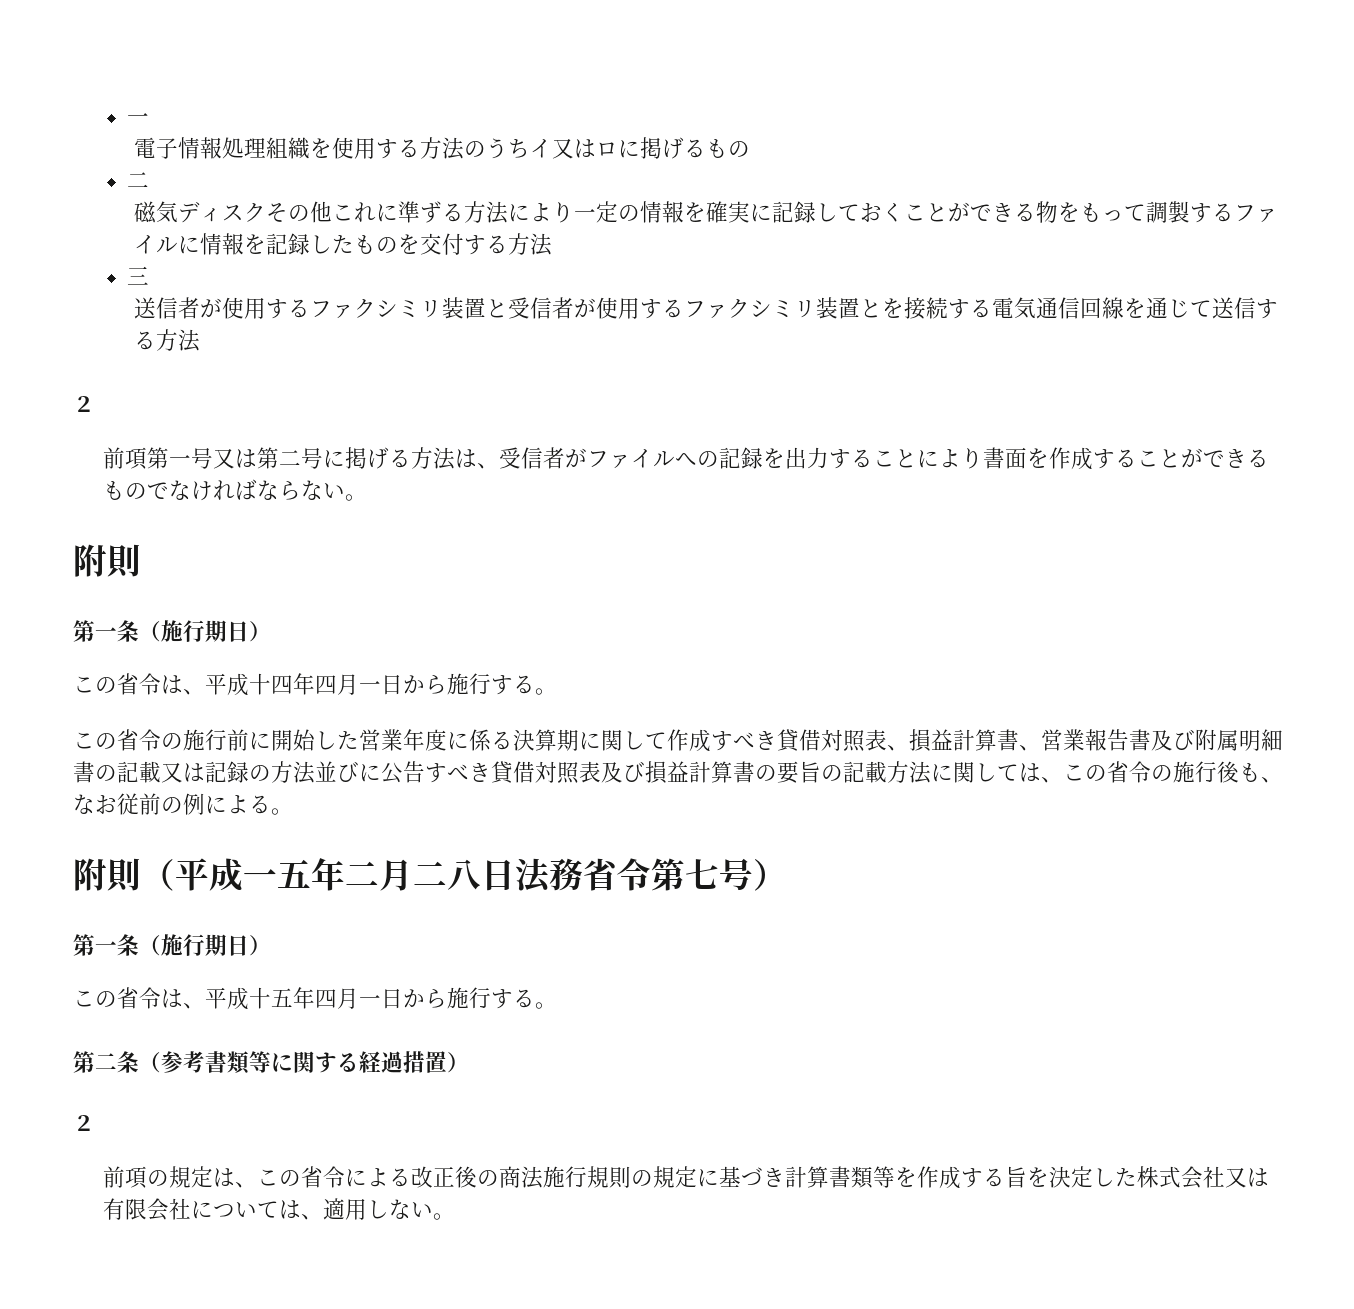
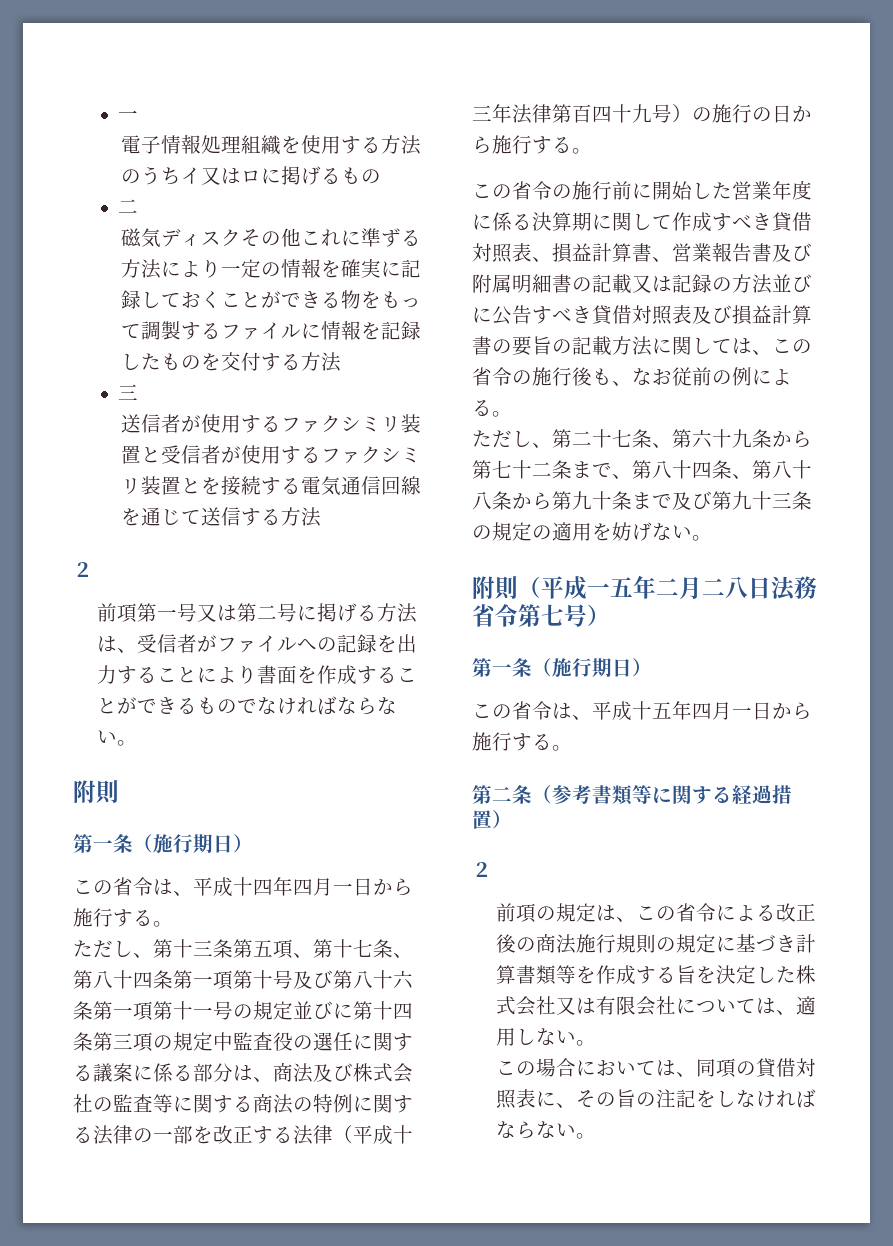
+ ただし、第十三条第五項、第十七条、第八十四条第一項第十号及び第八十六条第一項第十一号の規定並びに第十四条第三項の規定中監査役の選任に関する議案に係る部分は、商法及び株式会社の監査等に関する商法の特例に関する法律の一部を改正する法律（平成十三年法律第百四十九号）の施行の日から施行する。
+ ただし、第二十七条、第六十九条から第七十二条まで、第八十四条、第八十八条から第九十条まで及び第九十三条の規定の適用を妨げない。
+ この場合においては、同項の貸借対照表に、その旨の注記をしなければならない。

